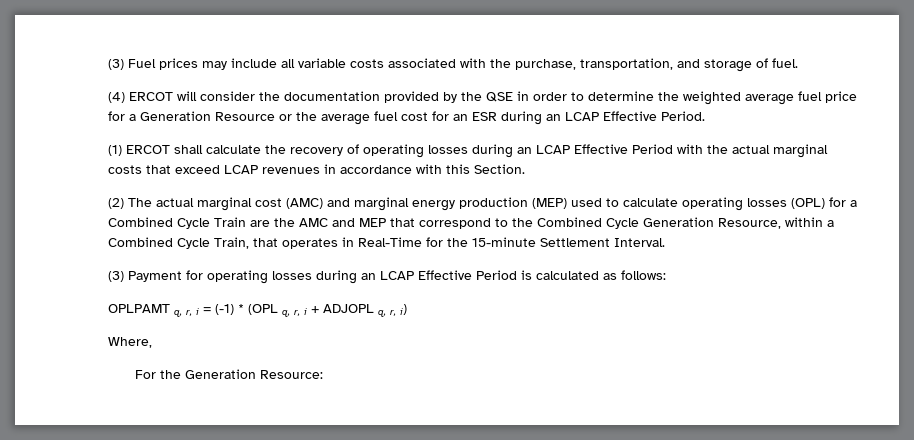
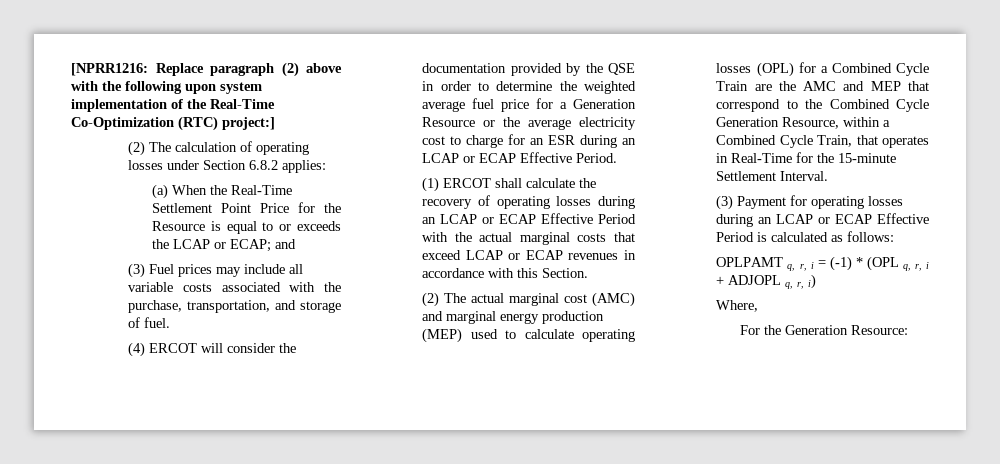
+ [NPRR1216: Replace paragraph (2) above with the following upon system implementation of the Real-Time Co-Optimization (RTC) project:]
+ (2) The calculation of operating losses under Section 6.8.2 applies:
+ (a) When the Real-Time Settlement Point Price for the Resource is equal to or exceeds the LCAP or ECAP; and
- (4) ERCOT will consider the documentation provided by the QSE in order to determine the weighted average fuel price for a Generation Resource or the average fuel cost for an ESR during an LCAP Effective Period.
+ (4) ERCOT will consider the documentation provided by the QSE in order to determine the weighted average fuel price for a Generation Resource or the average electricity cost to charge for an ESR during an LCAP or ECAP Effective Period.
- (1) ERCOT shall calculate the recovery of operating losses during an LCAP Effective Period with the actual marginal costs that exceed LCAP revenues in accordance with this Section.
+ (1) ERCOT shall calculate the recovery of operating losses during an LCAP or ECAP Effective Period with the actual marginal costs that exceed LCAP or ECAP revenues in accordance with this Section.
- (3) Payment for operating losses during an LCAP Effective Period is calculated as follows:
+ (3) Payment for operating losses during an LCAP or ECAP Effective Period is calculated as follows:

